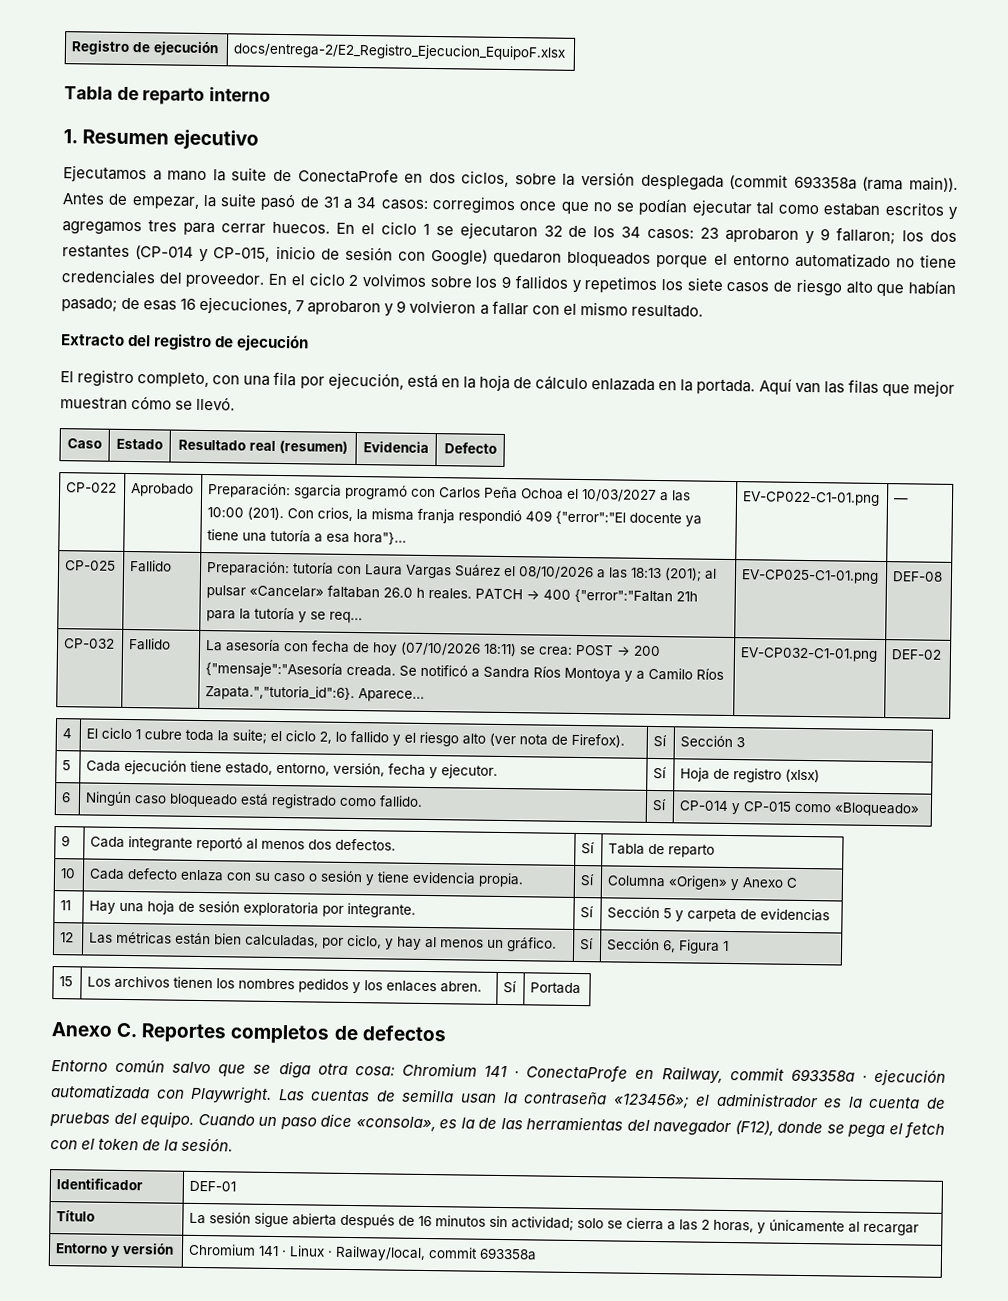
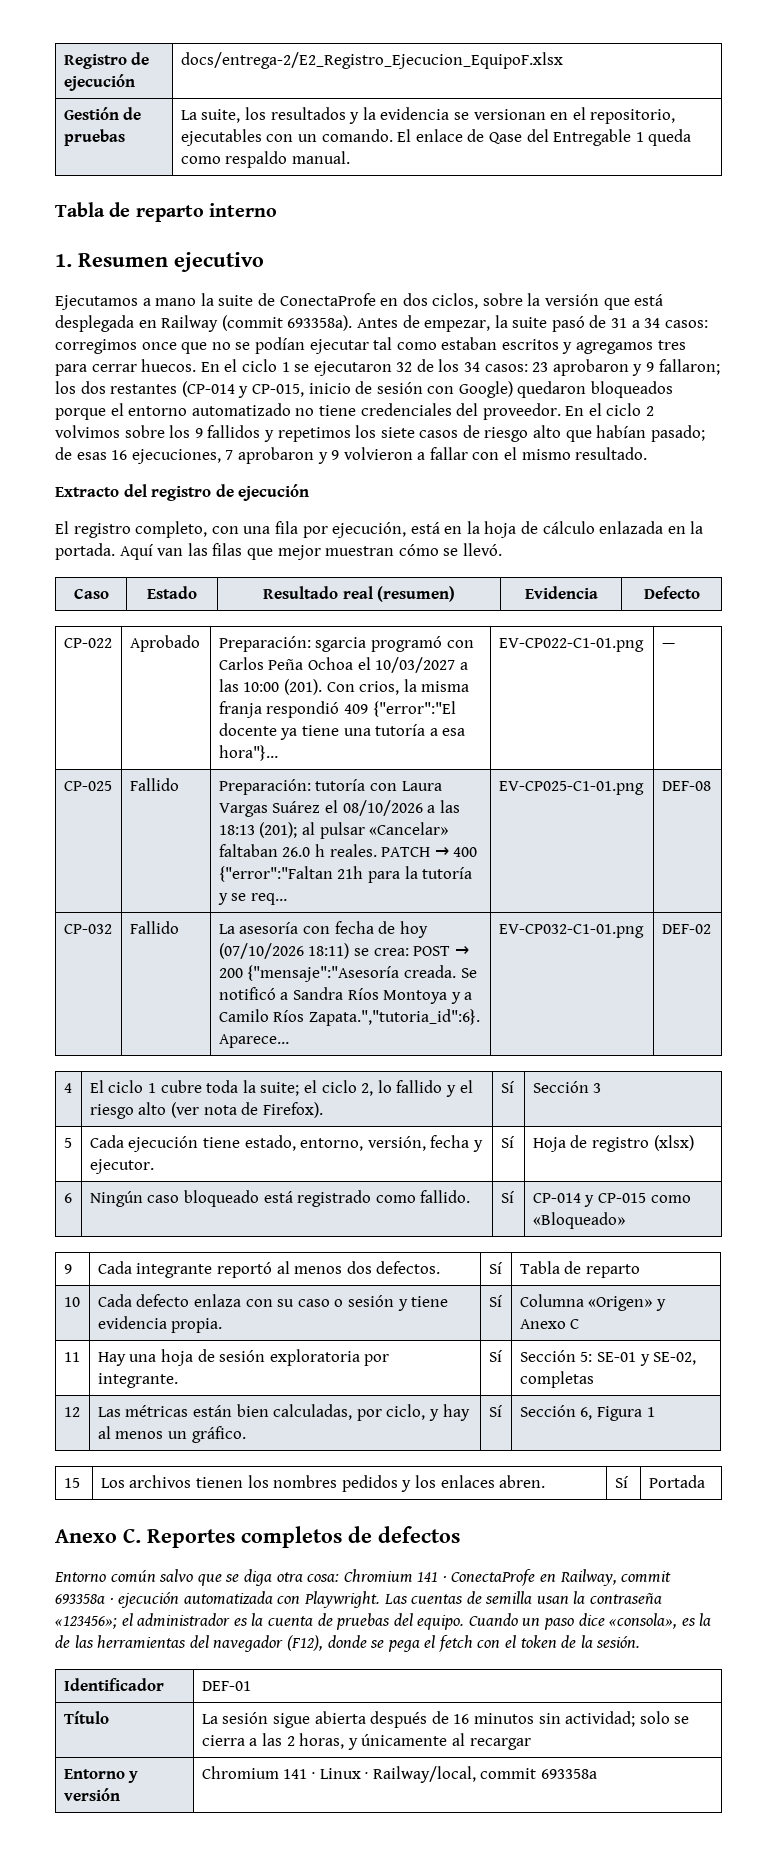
+ Gestión de pruebas | La suite, los resultados y la evidencia se versionan en el repositorio, ejecutables con un comando. El enlace de Qase del Entregable 1 queda como respaldo manual.
- Ejecutamos a mano la suite de ConectaProfe en dos ciclos, sobre la versión desplegada (commit 693358a (rama main)).
+ Ejecutamos a mano la suite de ConectaProfe en dos ciclos, sobre la versión que está desplegada en Railway (commit 693358a).
- 11 | Hay una hoja de sesión exploratoria por integrante. | Sí | Sección 5 y carpeta de evidencias
+ 11 | Hay una hoja de sesión exploratoria por integrante. | Sí | Sección 5: SE-01 y SE-02, completas

